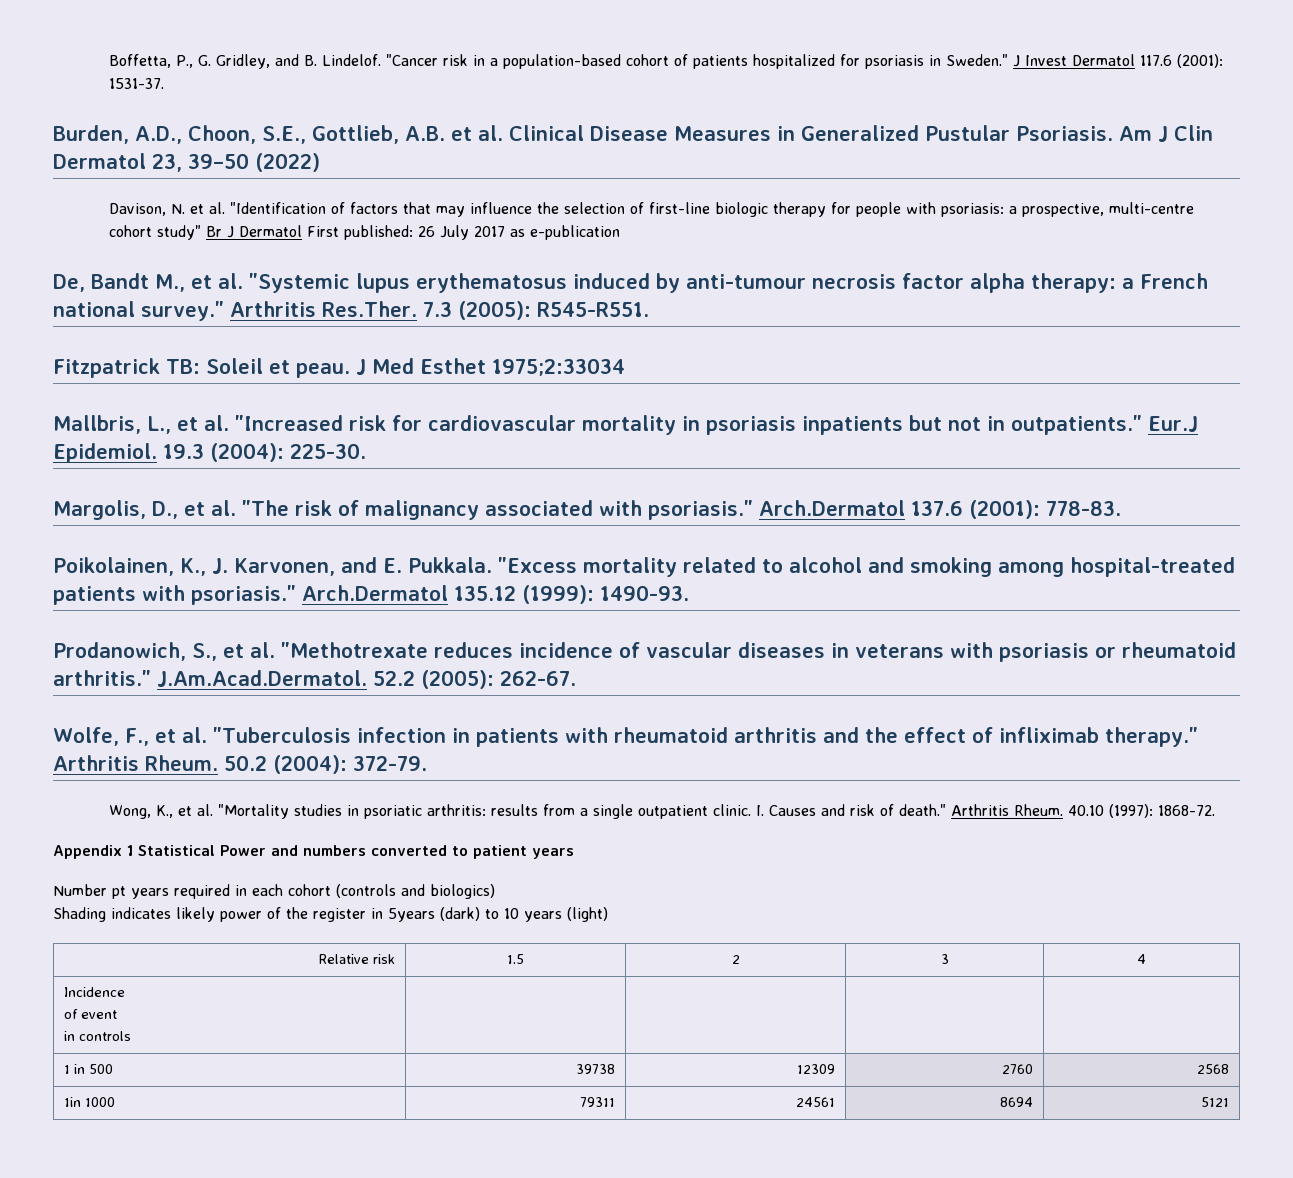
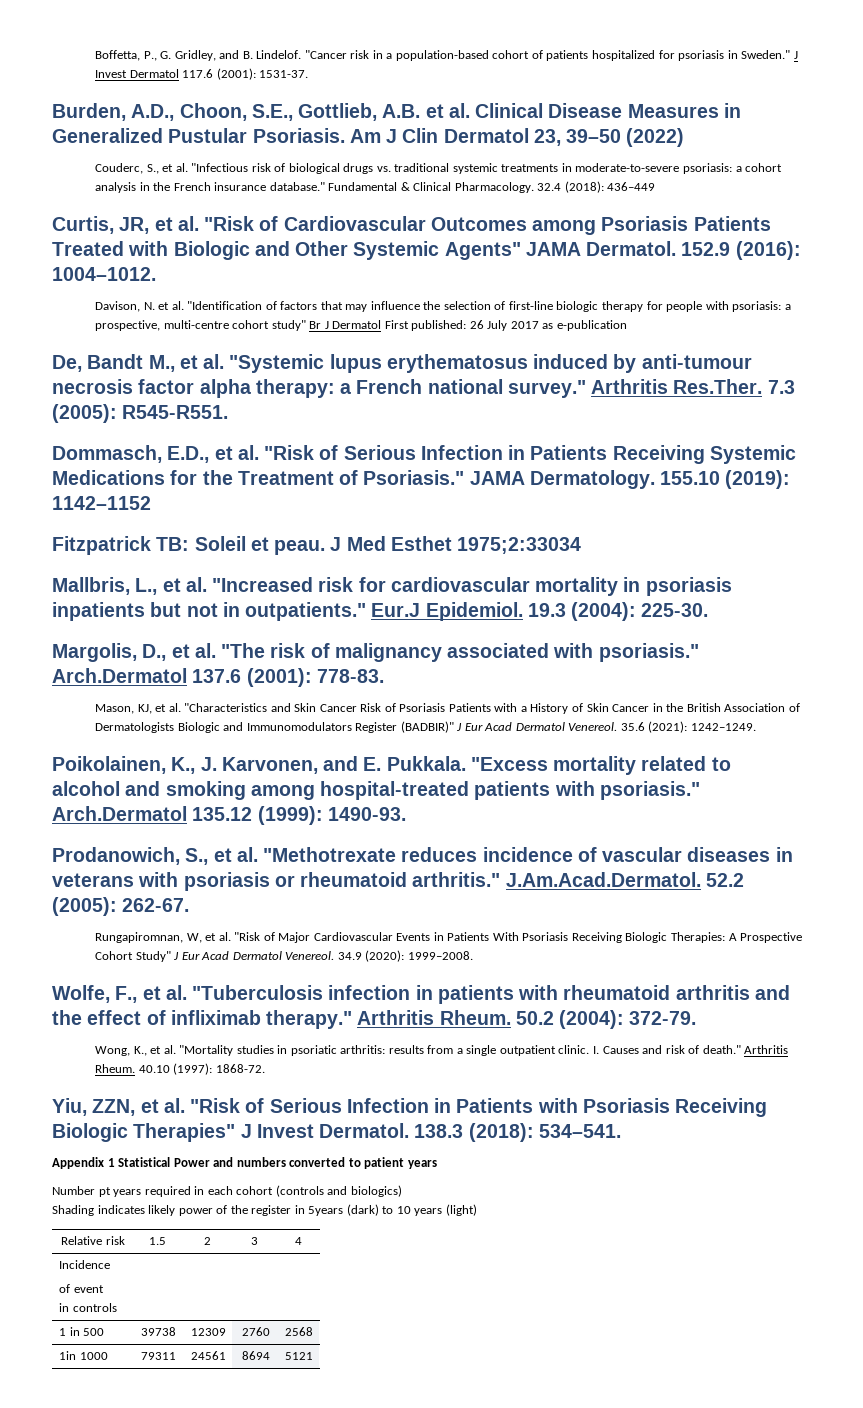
+ Couderc, S., et al. "Infectious risk of biological drugs vs. traditional systemic treatments in moderate-to-severe psoriasis: a cohort analysis in the French insurance database." Fundamental & Clinical Pharmacology. 32.4 (2018): 436–449
+ Curtis, JR, et al. "Risk of Cardiovascular Outcomes among Psoriasis Patients Treated with Biologic and Other Systemic Agents" JAMA Dermatol. 152.9 (2016): 1004–1012.
+ Dommasch, E.D., et al. "Risk of Serious Infection in Patients Receiving Systemic Medications for the Treatment of Psoriasis." JAMA Dermatology. 155.10 (2019): 1142–1152
+ Mason, KJ, et al. "Characteristics and Skin Cancer Risk of Psoriasis Patients with a History of Skin Cancer in the British Association of Dermatologists Biologic and Immunomodulators Register (BADBIR)" J Eur Acad Dermatol Venereol. 35.6 (2021): 1242–1249.
+ Rungapiromnan, W, et al. "Risk of Major Cardiovascular Events in Patients With Psoriasis Receiving Biologic Therapies: A Prospective Cohort Study" J Eur Acad Dermatol Venereol. 34.9 (2020): 1999–2008.
+ Yiu, ZZN, et al. "Risk of Serious Infection in Patients with Psoriasis Receiving Biologic Therapies" J Invest Dermatol. 138.3 (2018): 534–541.

